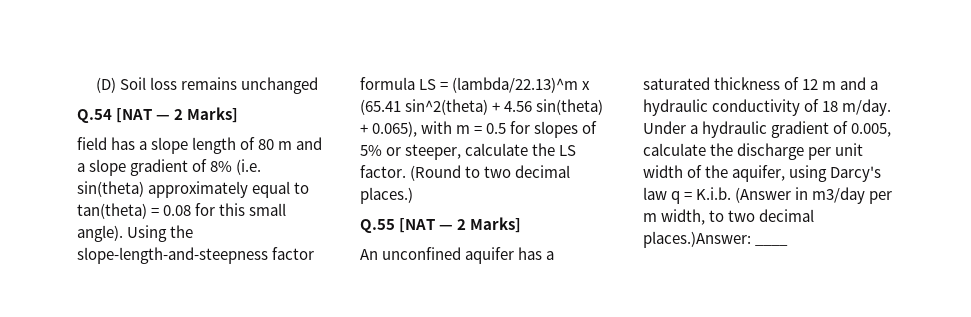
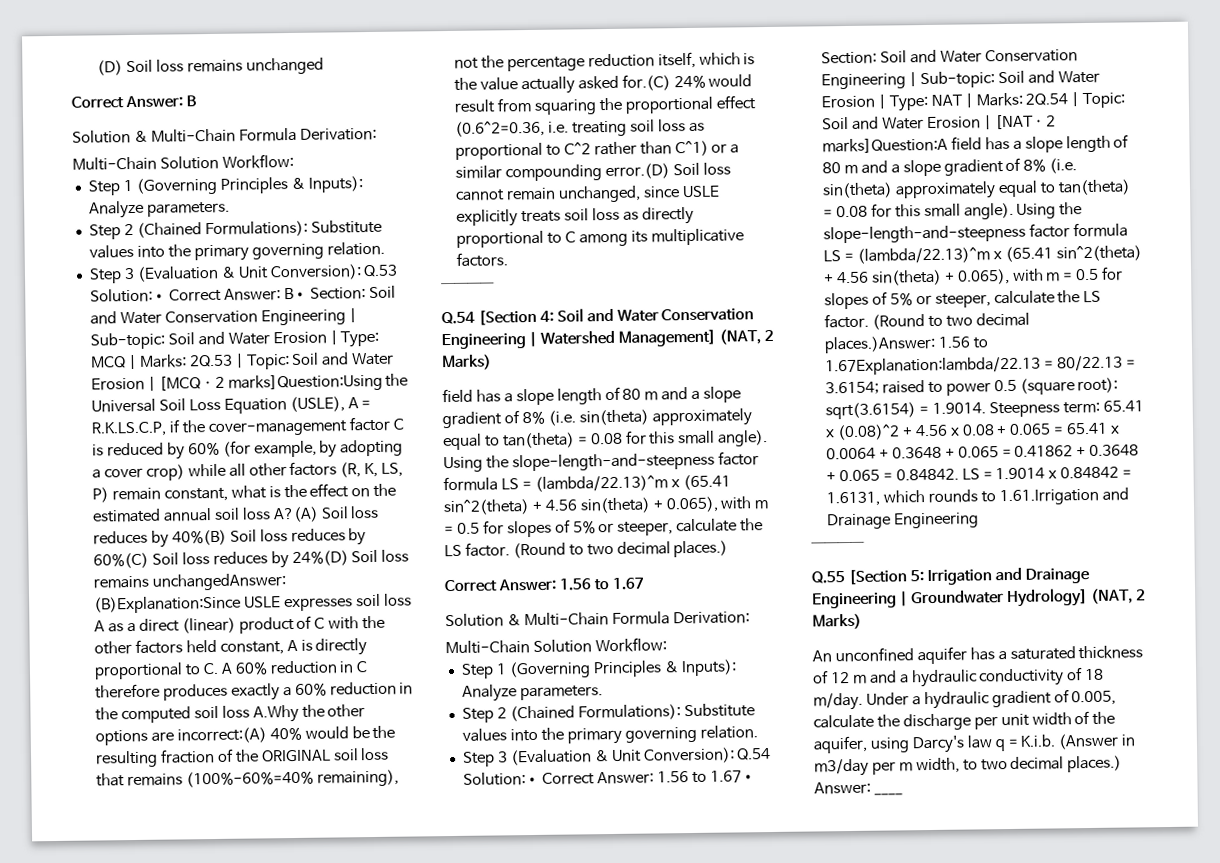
- Q.54 [NAT — 2 Marks]
+ Correct Answer: B
+ Solution & Multi-Chain Formula Derivation:
+ Multi-Chain Solution Workflow:
+ Step 1 (Governing Principles & Inputs): Analyze parameters.
+ Step 2 (Chained Formulations): Substitute values into the primary governing relation.
+ Step 3 (Evaluation & Unit Conversion): Q.53 Solution:• Correct Answer: B• Section: Soil and Water Conservation Engineering | Sub-topic: Soil and Water Erosion | Type: MCQ | Marks: 2Q.53 | Topic: Soil and Water Erosion | [MCQ · 2 marks]Question:Using the Universal Soil Loss Equation (USLE), A = R.K.LS.C.P, if the cover-management factor C is reduced by 60% (for example, by adopting a cover crop) while all other factors (R, K, LS, P) remain constant, what is the effect on the estimated annual soil loss A?(A) Soil loss reduces by 40%(B) Soil loss reduces by 60%(C) Soil loss reduces by 24%(D) Soil loss remains unchangedAnswer: (B)Explanation:Since USLE expresses soil loss A as a direct (linear) product of C with the other factors held constant, A is directly proportional to C. A 60% reduction in C therefore produces exactly a 60% reduction in the computed soil loss A.Why the other options are incorrect:(A) 40% would be the resulting fraction of the ORIGINAL soil loss that remains (100%-60%=40% remaining), not the percentage reduction itself, which is the value actually asked for.(C) 24% would result from squaring the proportional effect (0.6^2=0.36, i.e. treating soil loss as proportional to C^2 rather than C^1) or a similar compounding error.(D) Soil loss cannot remain unchanged, since USLE explicitly treats soil loss as directly proportional to C among its multiplicative factors.
+ ────
+ Q.54 [Section 4: Soil and Water Conservation Engineering | Watershed Management] (NAT, 2 Marks)
- Q.55 [NAT — 2 Marks]
+ Correct Answer: 1.56 to 1.67
+ Solution & Multi-Chain Formula Derivation:
+ Multi-Chain Solution Workflow:
+ Step 1 (Governing Principles & Inputs): Analyze parameters.
+ Step 2 (Chained Formulations): Substitute values into the primary governing relation.
+ Step 3 (Evaluation & Unit Conversion): Q.54 Solution:• Correct Answer: 1.56 to 1.67• Section: Soil and Water Conservation Engineering | Sub-topic: Soil and Water Erosion | Type: NAT | Marks: 2Q.54 | Topic: Soil and Water Erosion | [NAT · 2 marks]Question:A field has a slope length of 80 m and a slope gradient of 8% (i.e. sin(theta) approximately equal to tan(theta) = 0.08 for this small angle). Using the slope-length-and-steepness factor formula LS = (lambda/22.13)^m x (65.41 sin^2(theta) + 4.56 sin(theta) + 0.065), with m = 0.5 for slopes of 5% or steeper, calculate the LS factor. (Round to two decimal places.)Answer: 1.56 to 1.67Explanation:lambda/22.13 = 80/22.13 = 3.6154; raised to power 0.5 (square root): sqrt(3.6154) = 1.9014. Steepness term: 65.41 x (0.08)^2 + 4.56 x 0.08 + 0.065 = 65.41 x 0.0064 + 0.3648 + 0.065 = 0.41862 + 0.3648 + 0.065 = 0.84842. LS = 1.9014 x 0.84842 = 1.6131, which rounds to 1.61.Irrigation and Drainage Engineering
+ ────
+ Q.55 [Section 5: Irrigation and Drainage Engineering | Groundwater Hydrology] (NAT, 2 Marks)
- Under a hydraulic gradient of 0.005, calculate the discharge per unit width of the aquifer, using Darcy's law q = K.i.b. (Answer in m3/day per m width, to two decimal places.)Answer: ____
+ Under a hydraulic gradient of 0.005, calculate the discharge per unit width of the aquifer, using Darcy's law q = K.i.b. (Answer in m3/day per m width, to two decimal places.) Answer: ____

